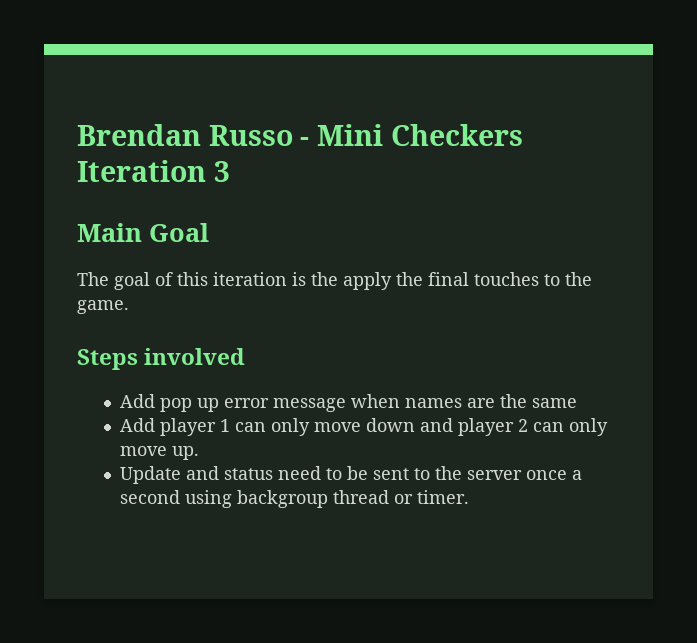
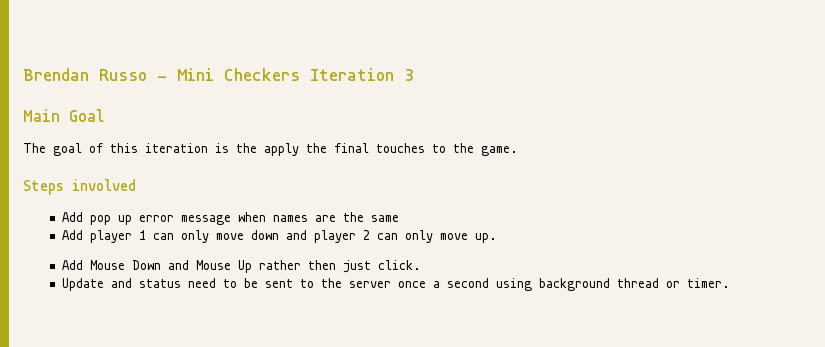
+ Add Mouse Down and Mouse Up rather then just click.
- Update and status need to be sent to the server once a second using backgroup thread or timer.
+ Update and status need to be sent to the server once a second using background thread or timer.

